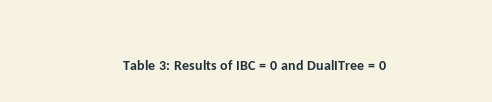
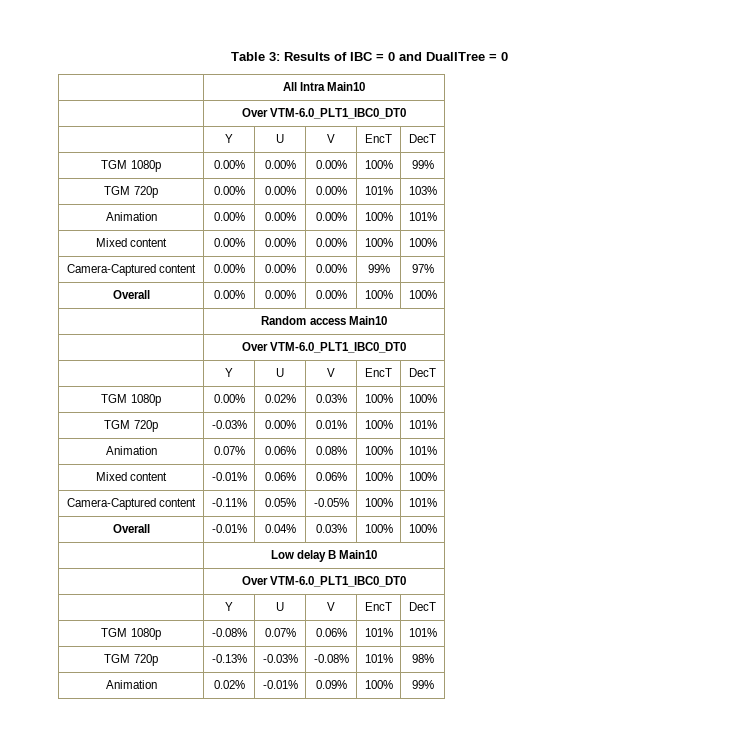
+ | All Intra Main10
+ | Over VTM-6.0_PLT1_IBC0_DT0
+ | Y | U | V | EncT | DecT
+ TGM 1080p | 0.00% | 0.00% | 0.00% | 100% | 99%
+ TGM 720p | 0.00% | 0.00% | 0.00% | 101% | 103%
+ Animation | 0.00% | 0.00% | 0.00% | 100% | 101%
+ Mixed content | 0.00% | 0.00% | 0.00% | 100% | 100%
+ Camera-Captured content | 0.00% | 0.00% | 0.00% | 99% | 97%
+ Overall | 0.00% | 0.00% | 0.00% | 100% | 100%
+ | Random access Main10
+ | Over VTM-6.0_PLT1_IBC0_DT0
+ | Y | U | V | EncT | DecT
+ TGM 1080p | 0.00% | 0.02% | 0.03% | 100% | 100%
+ TGM 720p | -0.03% | 0.00% | 0.01% | 100% | 101%
+ Animation | 0.07% | 0.06% | 0.08% | 100% | 101%
+ Mixed content | -0.01% | 0.06% | 0.06% | 100% | 100%
+ Camera-Captured content | -0.11% | 0.05% | -0.05% | 100% | 101%
+ Overall | -0.01% | 0.04% | 0.03% | 100% | 100%
+ | Low delay B Main10
+ | Over VTM-6.0_PLT1_IBC0_DT0
+ | Y | U | V | EncT | DecT
+ TGM 1080p | -0.08% | 0.07% | 0.06% | 101% | 101%
+ TGM 720p | -0.13% | -0.03% | -0.08% | 101% | 98%
+ Animation | 0.02% | -0.01% | 0.09% | 100% | 99%

